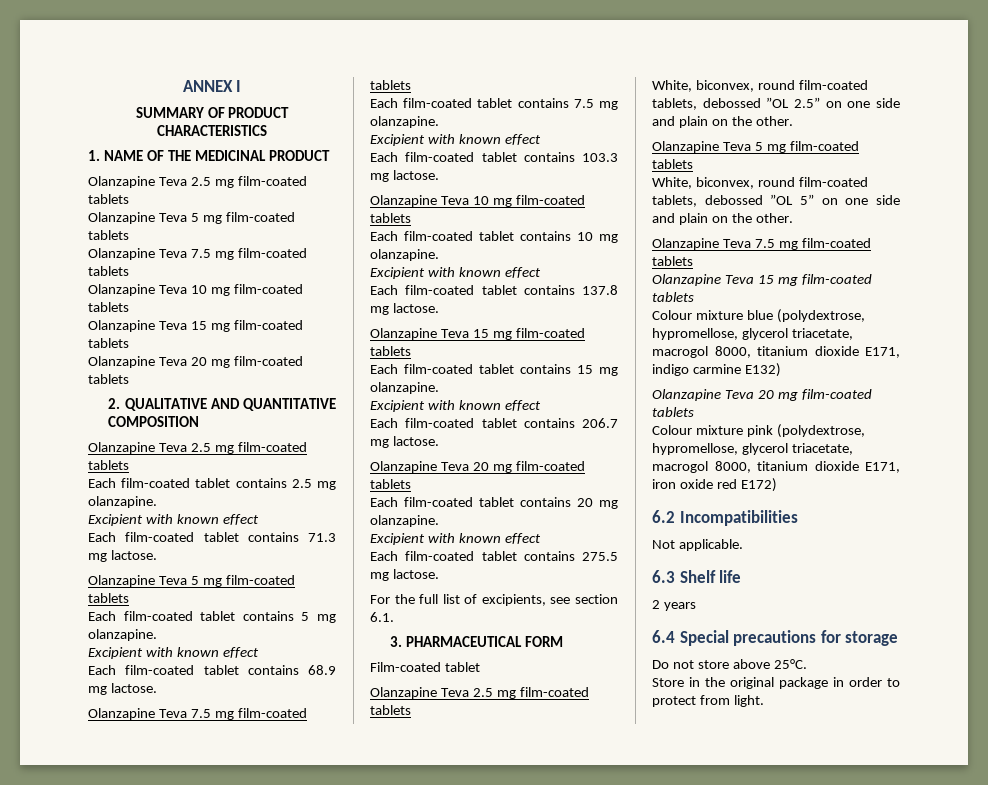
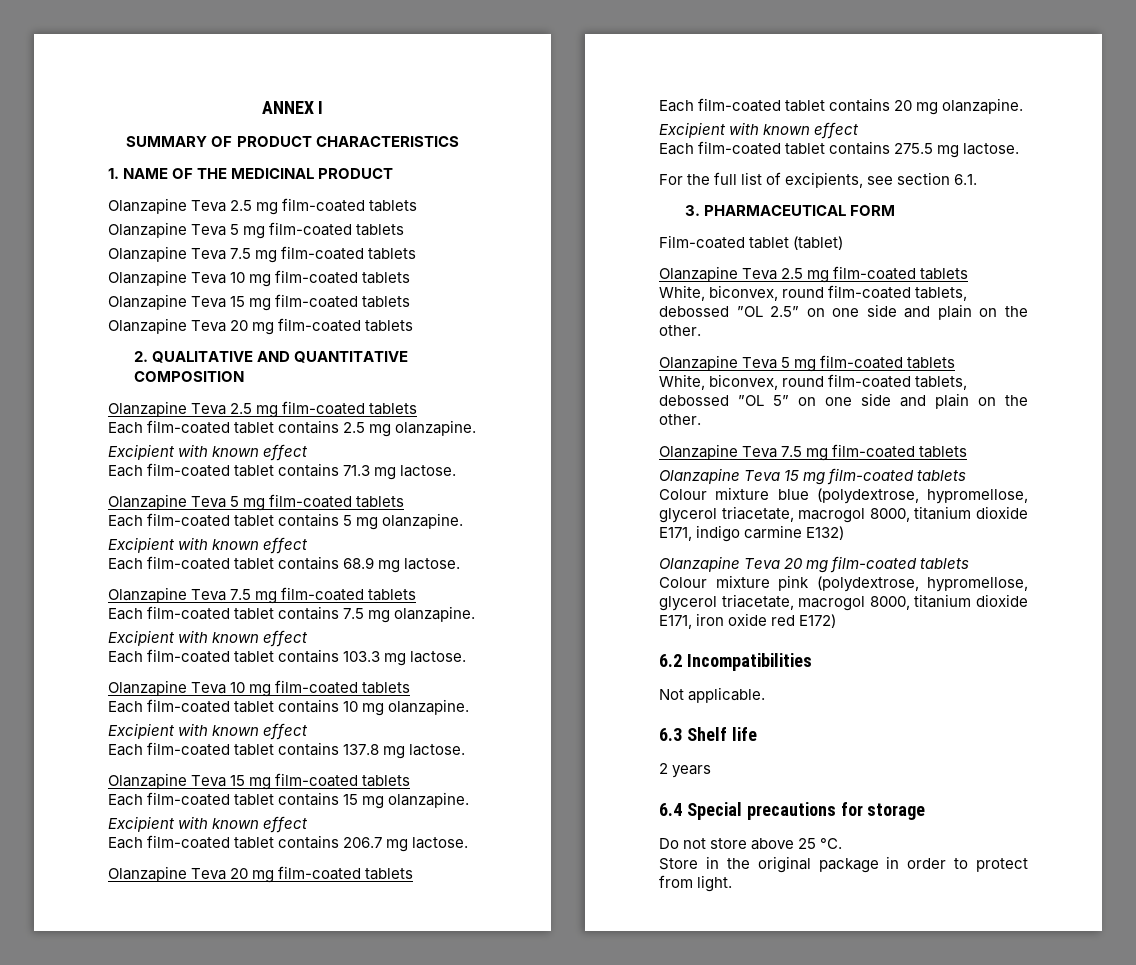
- Film-coated tablet
+ Film-coated tablet (tablet)
- Do not store above 25°C.
+ Do not store above 25 °C.

